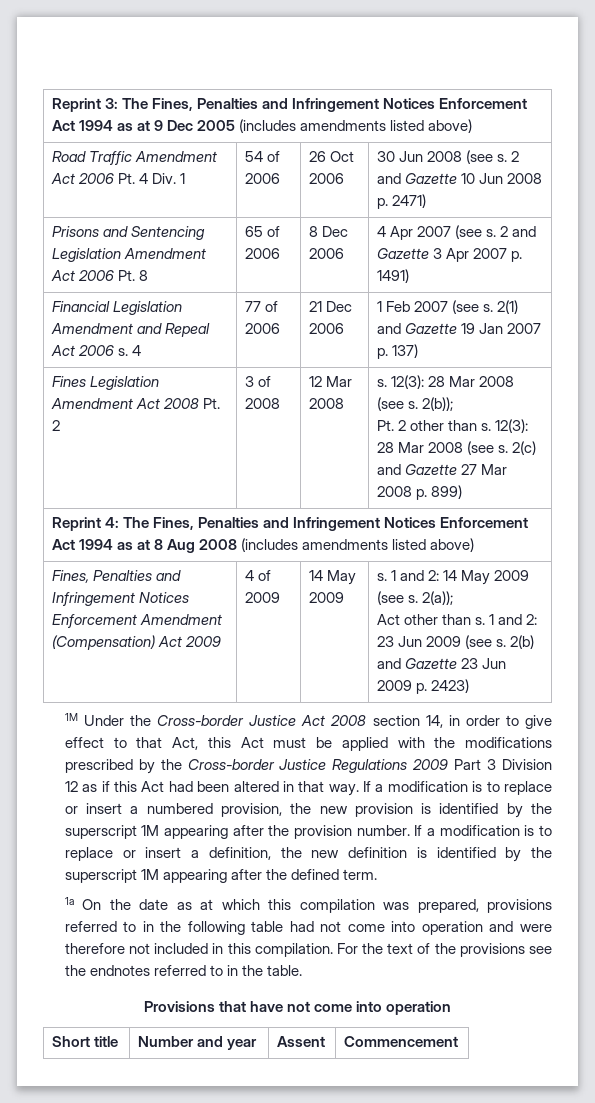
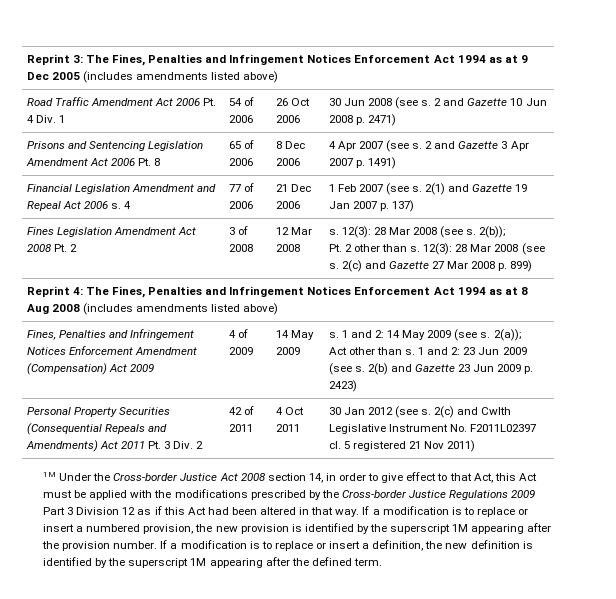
+ Personal Property Securities (Consequential Repeals and Amendments) Act 2011 Pt. 3 Div. 2 | 42 of 2011 | 4 Oct 2011 | 30 Jan 2012 (see s. 2(c) and Cwlth Legislative Instrument No. F2011L02397 cl. 5 registered 21 Nov 2011)
- 1a On the date as at which this compilation was prepared, provisions referred to in the following table had not come into operation and were therefore not included in this compilation. For the text of the provisions see the endnotes referred to in the table.
- Provisions that have not come into operation
- Short title | Number and year | Assent | Commencement

